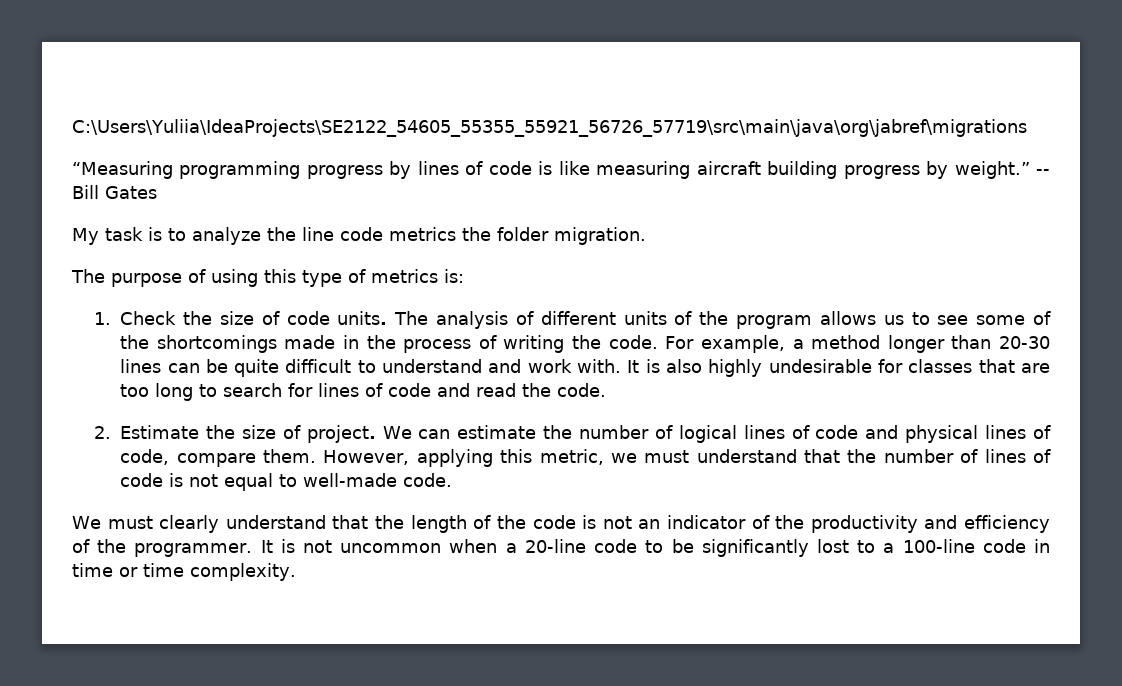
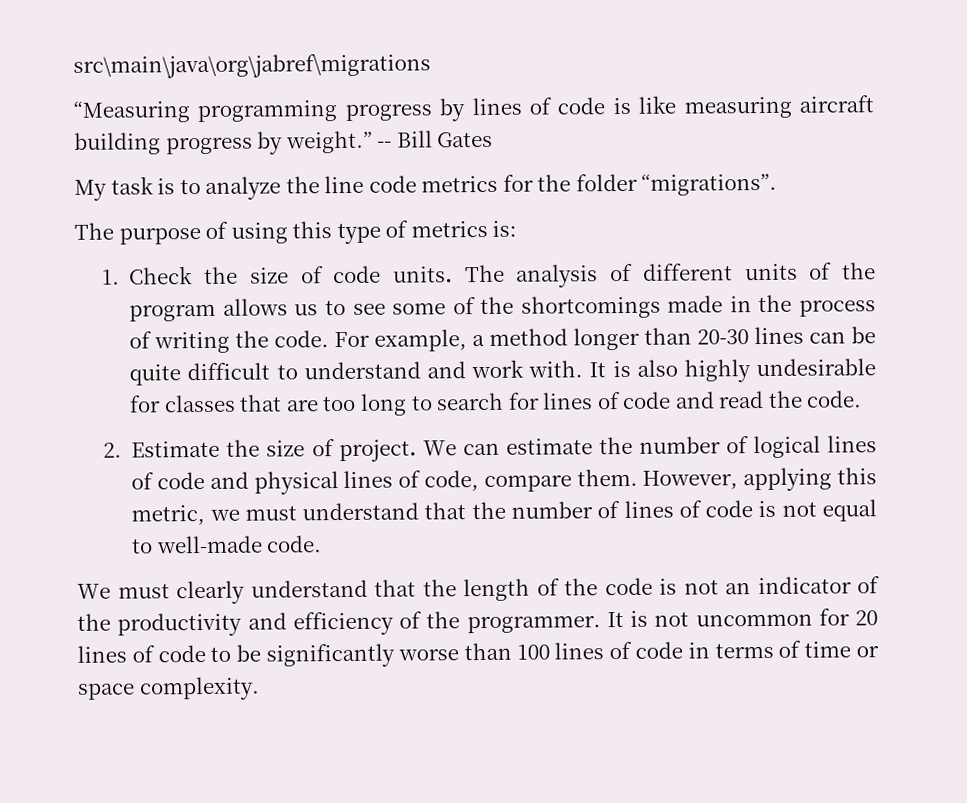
- C:\Users\Yuliia\IdeaProjects\SE2122_54605_55355_55921_56726_57719\src\main\java\org\jabref\migrations
+ src\main\java\org\jabref\migrations
- My task is to analyze the line code metrics the folder migration.
+ My task is to analyze the line code metrics for the folder “migrations”.
- It is not uncommon when a 20-line code to be significantly lost to a 100-line code in time or time complexity.
+ It is not uncommon for 20 lines of code to be significantly worse than 100 lines of code in terms of time or space complexity.

